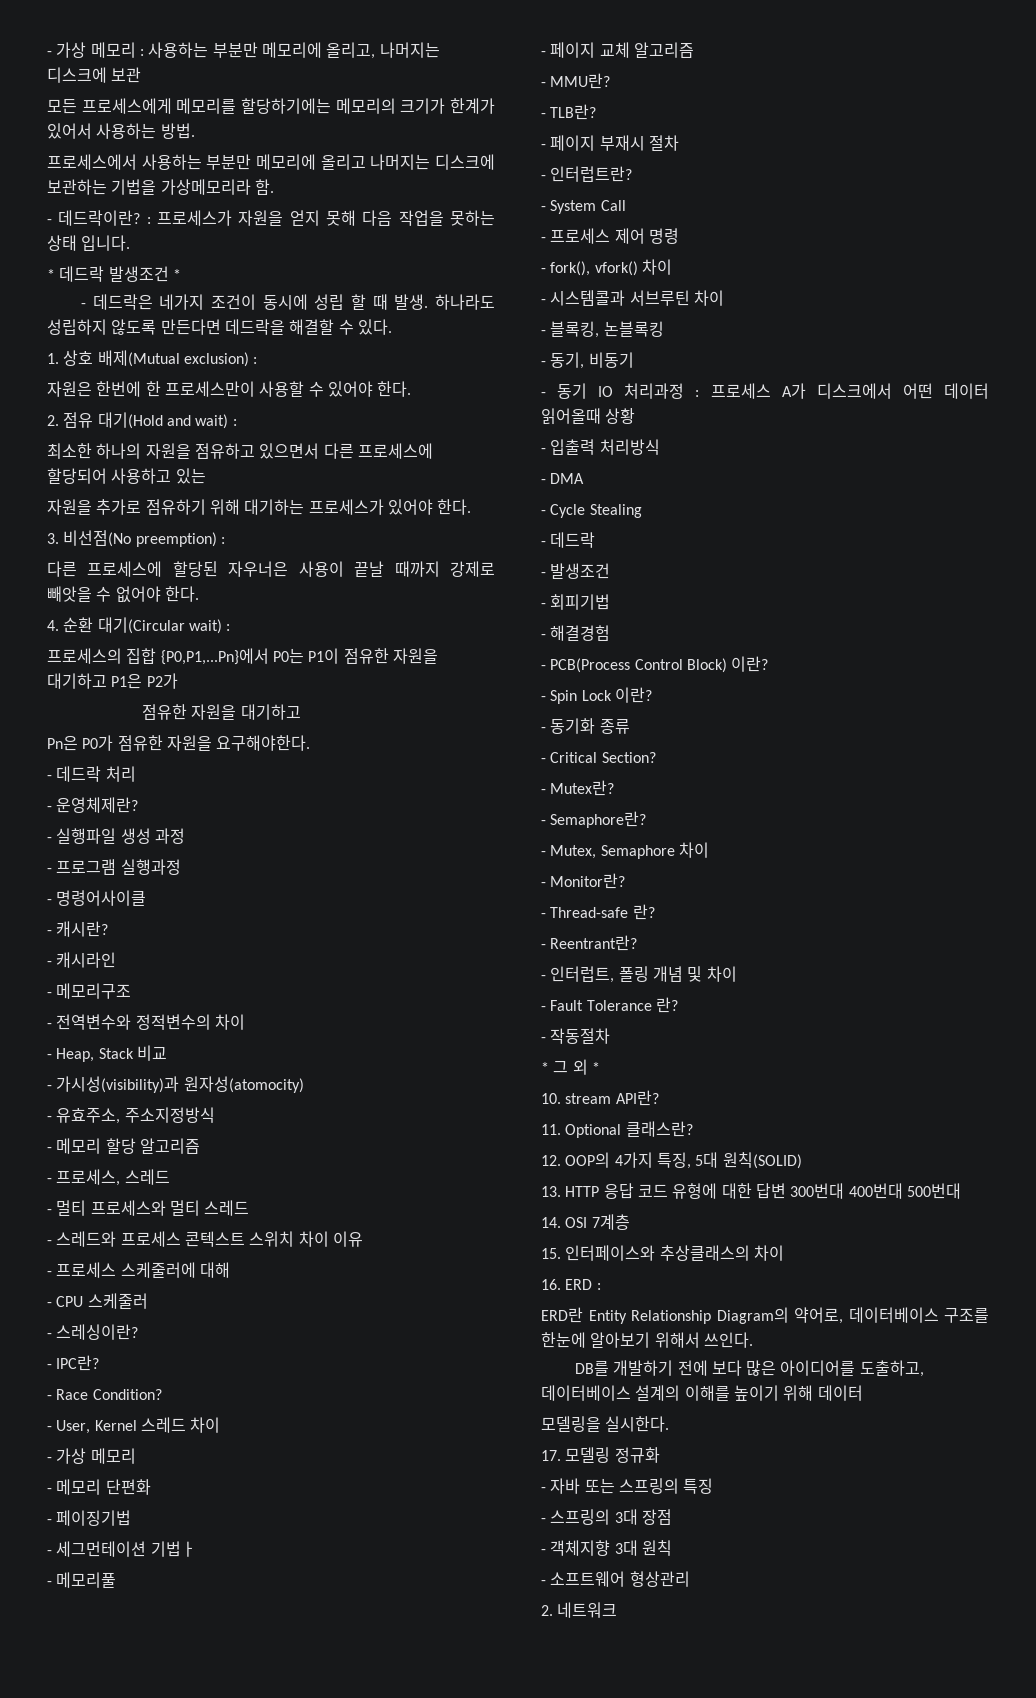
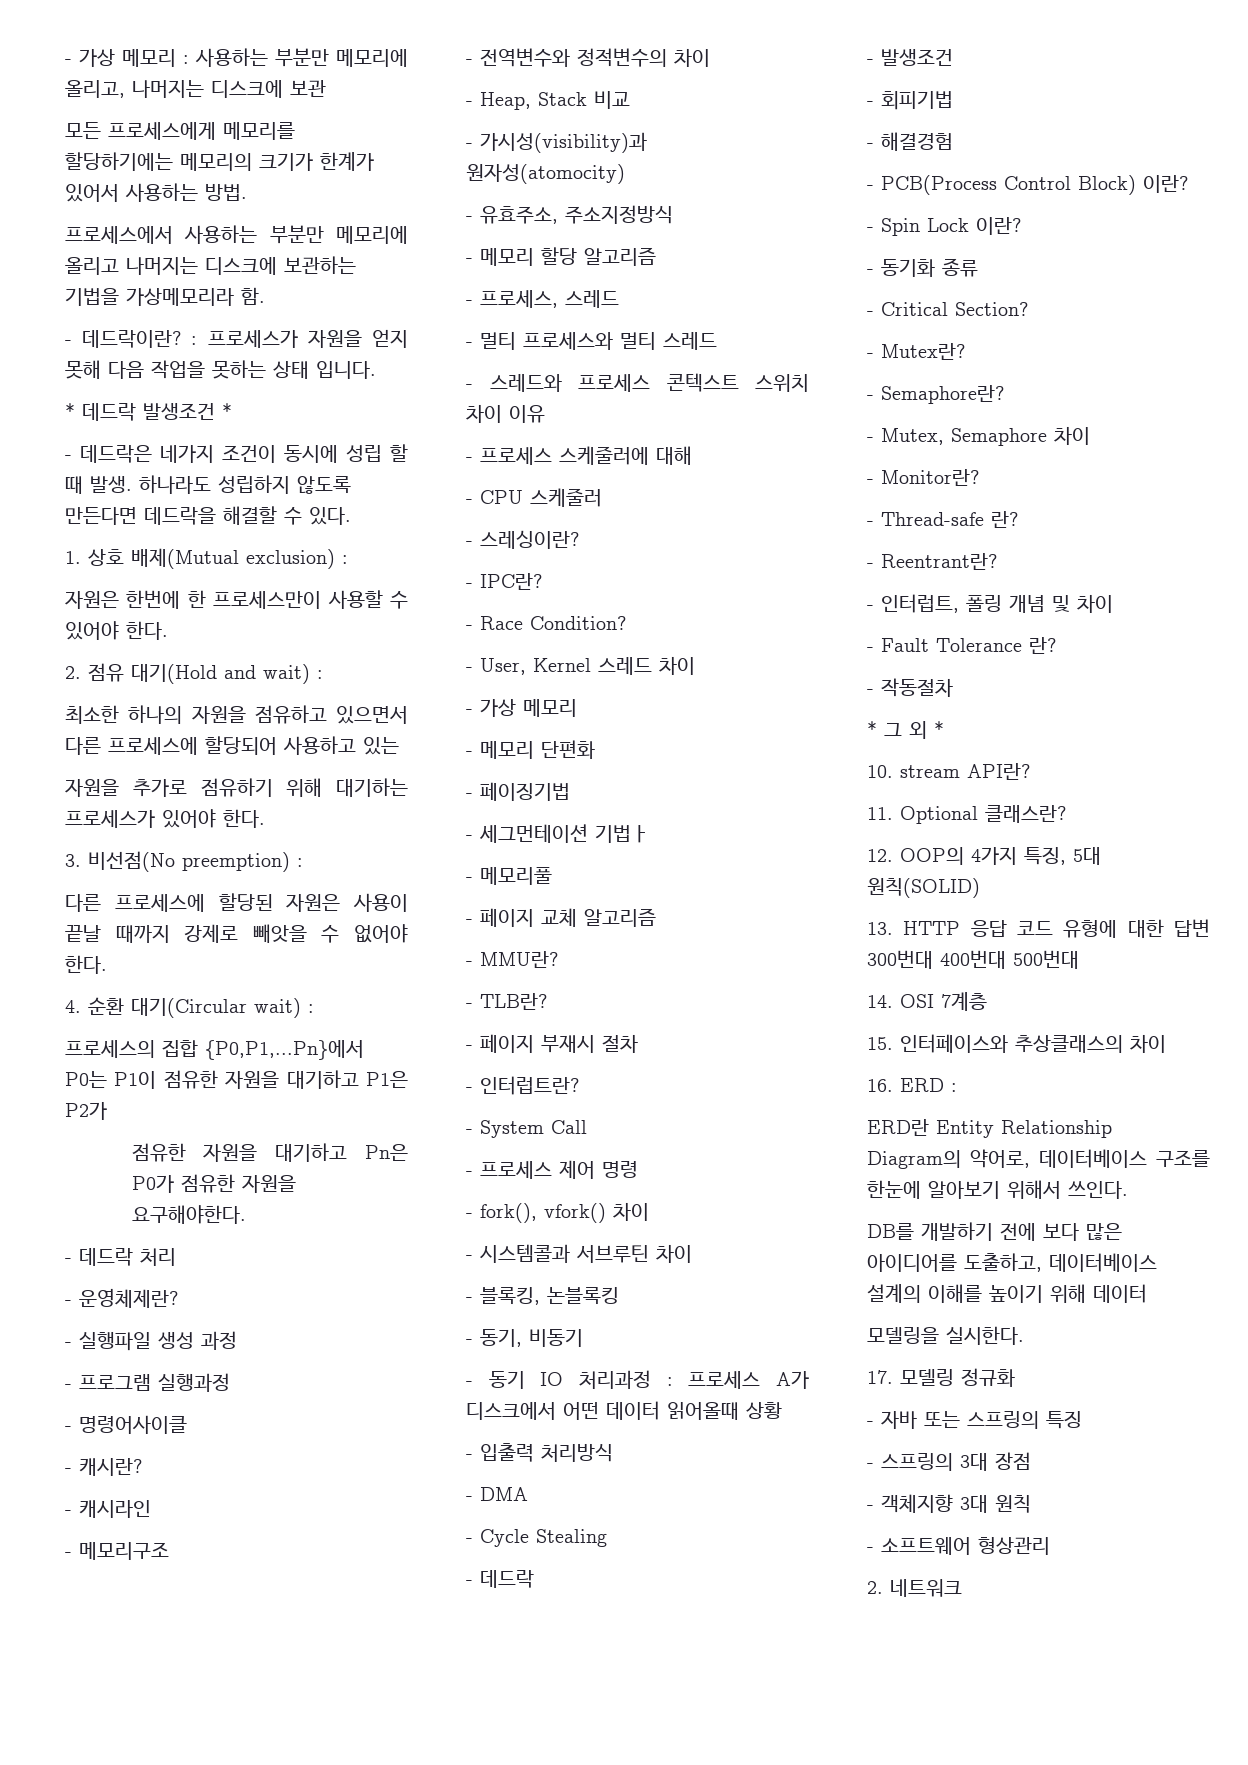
- 다른 프로세스에 할당된 자우너은 사용이 끝날 때까지 강제로 빼앗을 수 없어야 한다.
+ 다른 프로세스에 할당된 자원은 사용이 끝날 때까지 강제로 빼앗을 수 없어야 한다.
  프로세스의 집합 {P0,P1,...Pn}에서 P0는 P1이 점유한 자원을 대기하고 P1은 P2가
- 점유한 자원을 대기하고
- Pn은 P0가 점유한 자원을 요구해야한다.
+ 점유한 자원을 대기하고 Pn은 P0가 점유한 자원을 요구해야한다.

